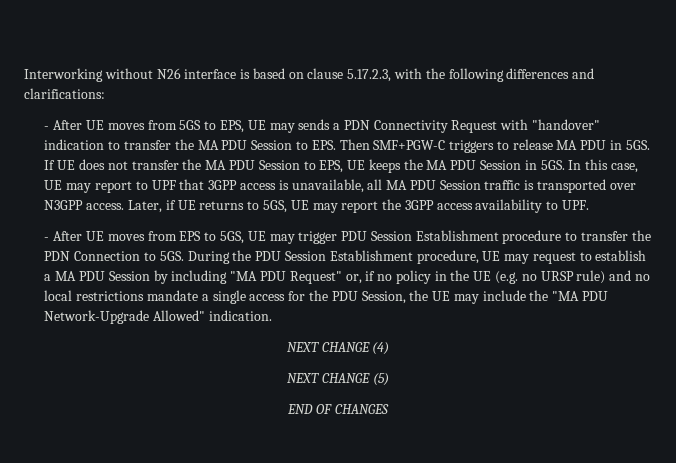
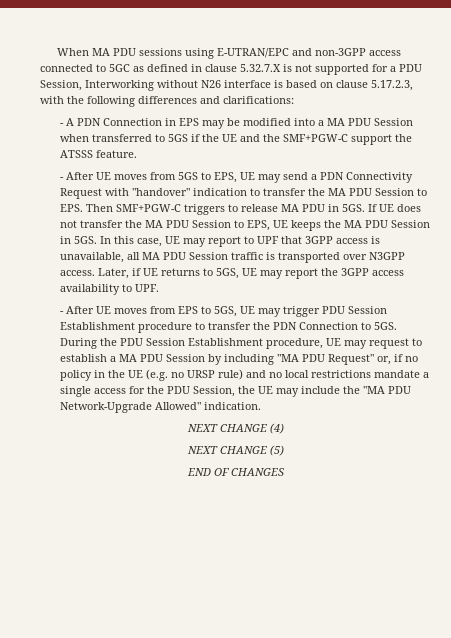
- Interworking without N26 interface is based on clause 5.17.2.3, with the following differences and clarifications:
+ When MA PDU sessions using E-UTRAN/EPC and non-3GPP access connected to 5GC as defined in clause 5.32.7.X is not supported for a PDU Session, Interworking without N26 interface is based on clause 5.17.2.3, with the following differences and clarifications:
+ - A PDN Connection in EPS may be modified into a MA PDU Session when transferred to 5GS if the UE and the SMF+PGW-C support the ATSSS feature.
- - After UE moves from 5GS to EPS, UE may sends a PDN Connectivity Request with "handover" indication to transfer the MA PDU Session to EPS. Then SMF+PGW-C triggers to release MA PDU in 5GS.
+ - After UE moves from 5GS to EPS, UE may send a PDN Connectivity Request with "handover" indication to transfer the MA PDU Session to EPS. Then SMF+PGW-C triggers to release MA PDU in 5GS.

